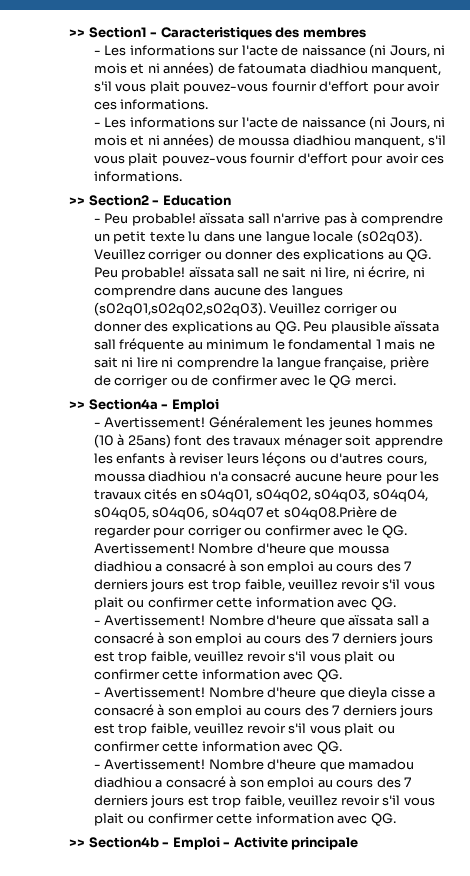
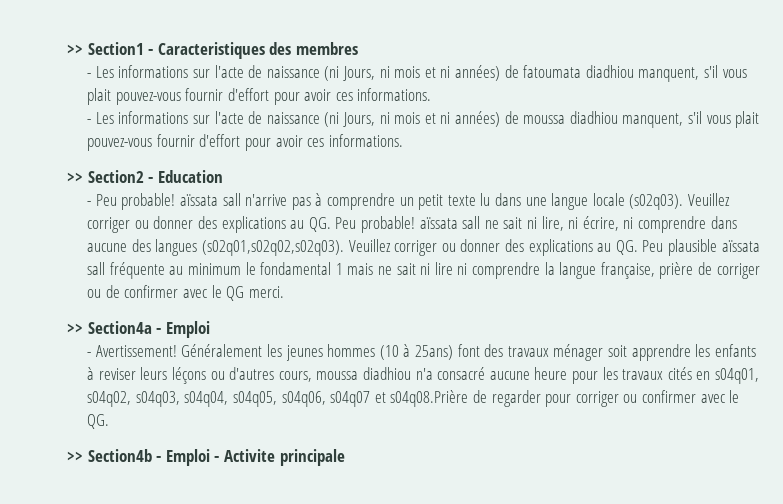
- Généralement les jeunes hommes (10 à 25ans) font des travaux ménager soit apprendre les enfants à reviser leurs léçons ou d'autres cours, moussa diadhiou n'a consacré aucune heure pour les travaux cités en s04q01, s04q02, s04q03, s04q04, s04q05, s04q06, s04q07 et s04q08.Prière de regarder pour corriger ou confirmer avec le QG. Avertissement! Nombre d'heure que moussa diadhiou a consacré à son emploi au cours des 7 derniers jours est trop faible, veuillez revoir s'il vous plait ou confirmer cette information avec QG.
- - Avertissement! Nombre d'heure que aïssata sall a consacré à son emploi au cours des 7 derniers jours est trop faible, veuillez revoir s'il vous plait ou confirmer cette information avec QG.
- - Avertissement! Nombre d'heure que dieyla cisse a consacré à son emploi au cours des 7 derniers jours est trop faible, veuillez revoir s'il vous plait ou confirmer cette information avec QG.
- - Avertissement! Nombre d'heure que mamadou diadhiou a consacré à son emploi au cours des 7 derniers jours est trop faible, veuillez revoir s'il vous plait ou confirmer cette information avec QG.
+ Généralement les jeunes hommes (10 à 25ans) font des travaux ménager soit apprendre les enfants à reviser leurs léçons ou d'autres cours, moussa diadhiou n'a consacré aucune heure pour les travaux cités en s04q01, s04q02, s04q03, s04q04, s04q05, s04q06, s04q07 et s04q08.Prière de regarder pour corriger ou confirmer avec le QG.

